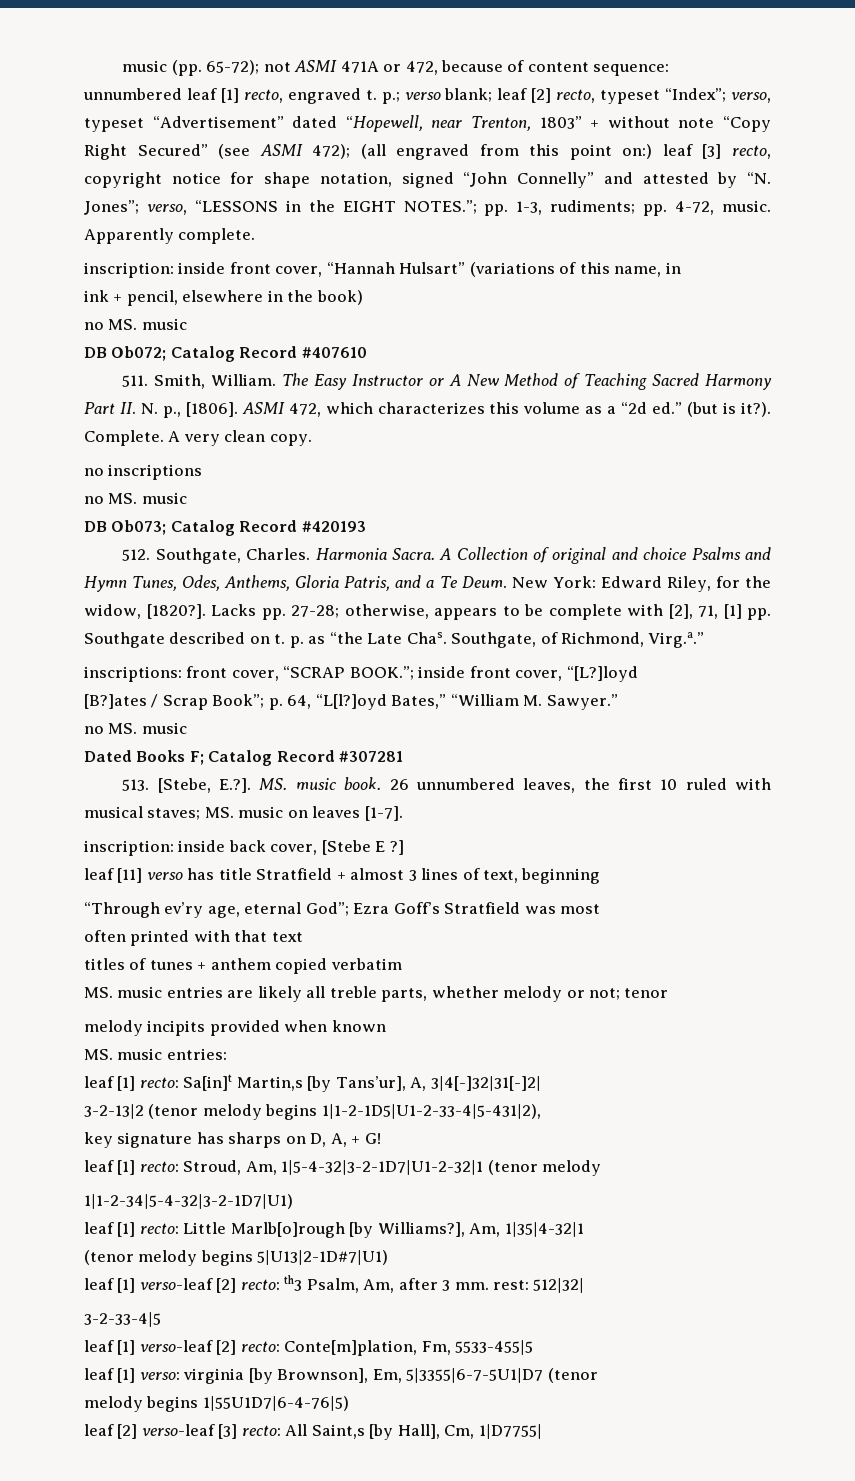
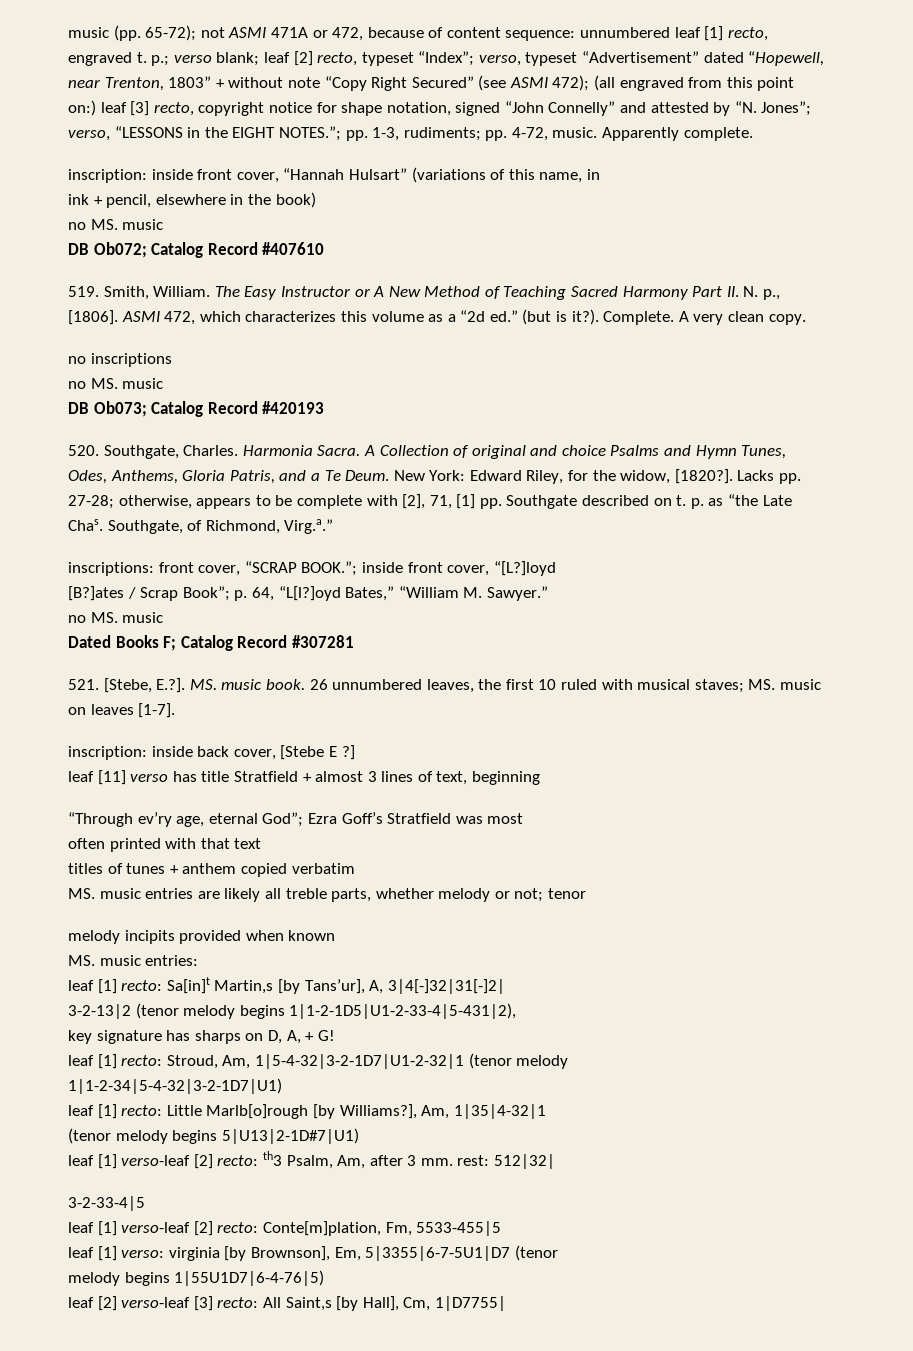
- 511. Smith, William.
+ 519. Smith, William.
- 512. Southgate, Charles.
+ 520. Southgate, Charles.
- 513. [Stebe, E.?]. MS. music book.
+ 521. [Stebe, E.?]. MS. music book.

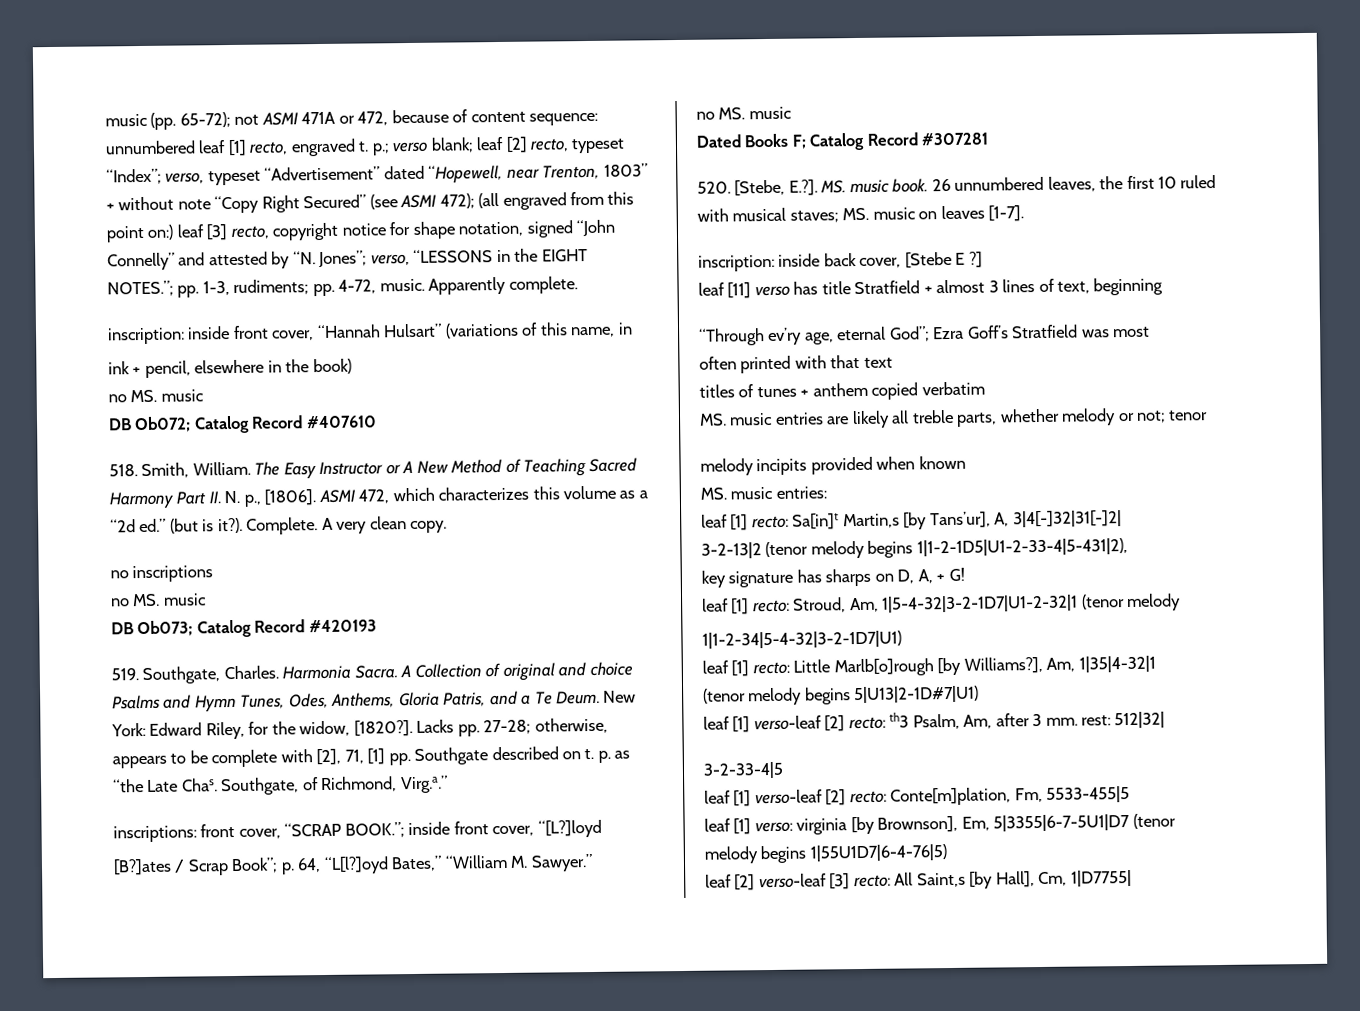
- 519. Smith, William.
+ 518. Smith, William.
- 520. Southgate, Charles.
+ 519. Southgate, Charles.
- 521. [Stebe, E.?]. MS. music book.
+ 520. [Stebe, E.?]. MS. music book.

